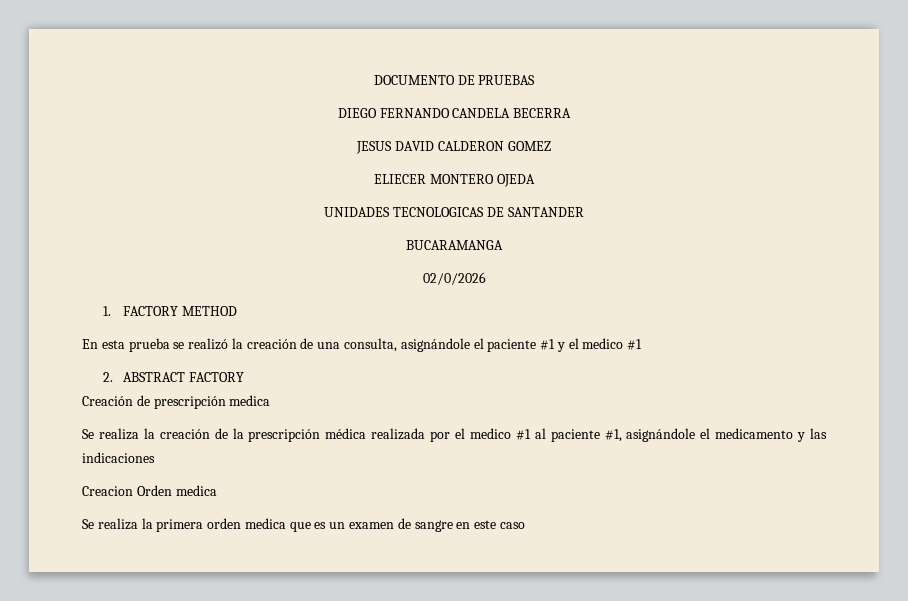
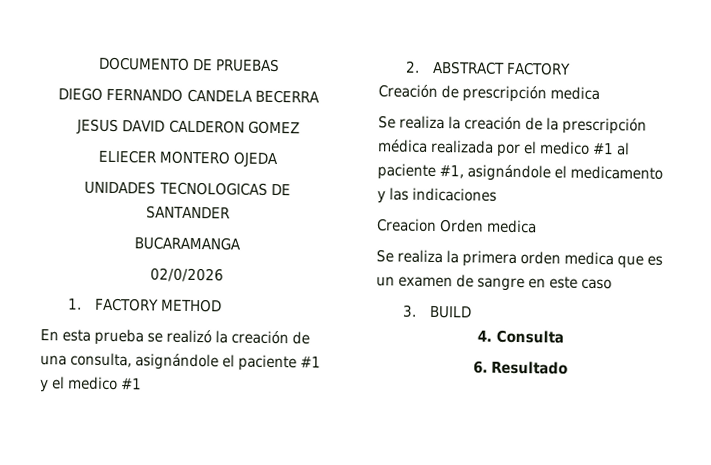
+ 3. BUILD
+ 4. Consulta
+ 6. Resultado

